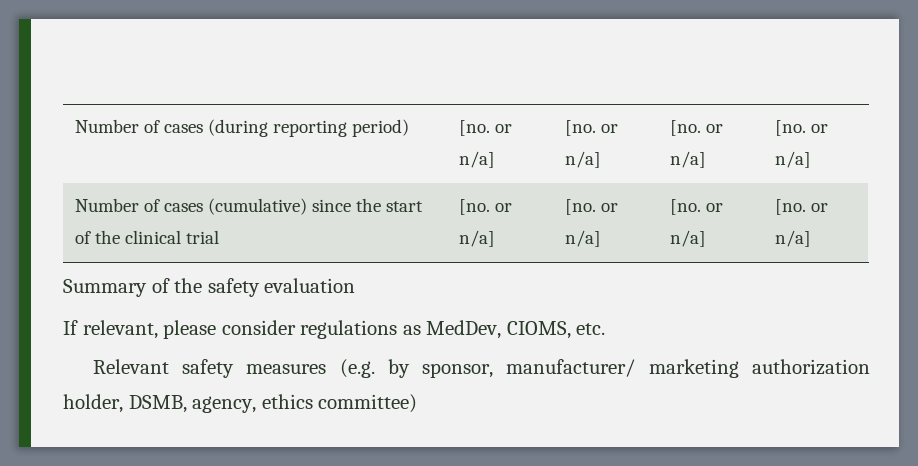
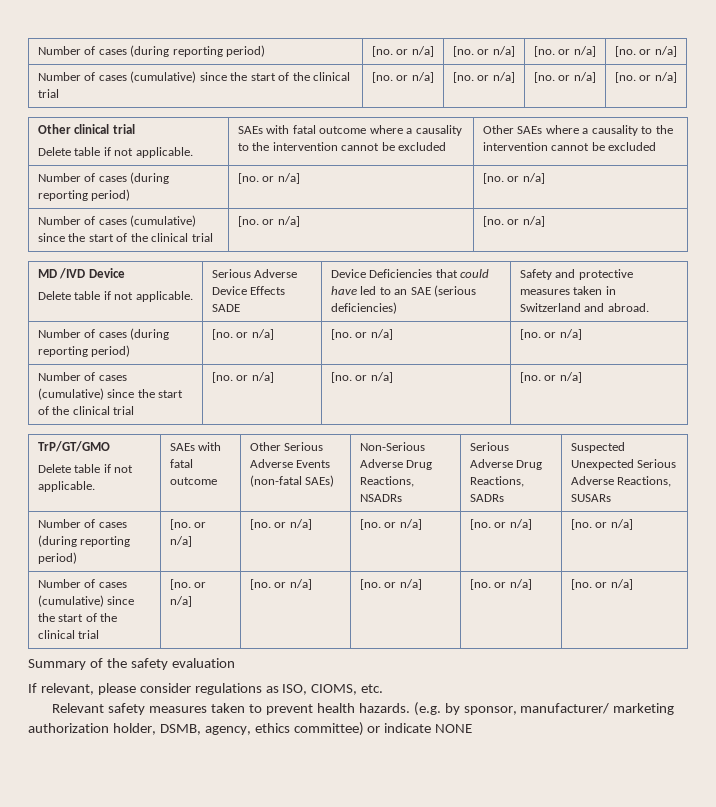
+ Other clinical trial
+ Delete table if not applicable. | SAEs with fatal outcome where a causality to the intervention cannot be excluded | Other SAEs where a causality to the intervention cannot be excluded
+ Number of cases (during reporting period) | [no. or n/a] | [no. or n/a]
+ Number of cases (cumulative) since the start of the clinical trial | [no. or n/a] | [no. or n/a]
+ MD /IVD Device
+ Delete table if not applicable. | Serious Adverse Device Effects SADE | Device Deficiencies that could have led to an SAE (serious deficiencies) | Safety and protective measures taken in Switzerland and abroad.
+ Number of cases (during reporting period) | [no. or n/a] | [no. or n/a] | [no. or n/a]
+ Number of cases (cumulative) since the start of the clinical trial | [no. or n/a] | [no. or n/a] | [no. or n/a]
+ TrP/GT/GMO
+ Delete table if not applicable. | SAEs with fatal outcome | Other Serious Adverse Events (non-fatal SAEs) | Non-Serious Adverse Drug Reactions, NSADRs | Serious Adverse Drug Reactions, SADRs | Suspected Unexpected Serious Adverse Reactions, SUSARs
+ Number of cases (during reporting period) | [no. or n/a] | [no. or n/a] | [no. or n/a] | [no. or n/a] | [no. or n/a]
+ Number of cases (cumulative) since the start of the clinical trial | [no. or n/a] | [no. or n/a] | [no. or n/a] | [no. or n/a] | [no. or n/a]
- If relevant, please consider regulations as MedDev, CIOMS, etc.
+ If relevant, please consider regulations as ISO, CIOMS, etc.
- Relevant safety measures (e.g. by sponsor, manufacturer/ marketing authorization holder, DSMB, agency, ethics committee)
+ Relevant safety measures taken to prevent health hazards. (e.g. by sponsor, manufacturer/ marketing authorization holder, DSMB, agency, ethics committee) or indicate NONE

